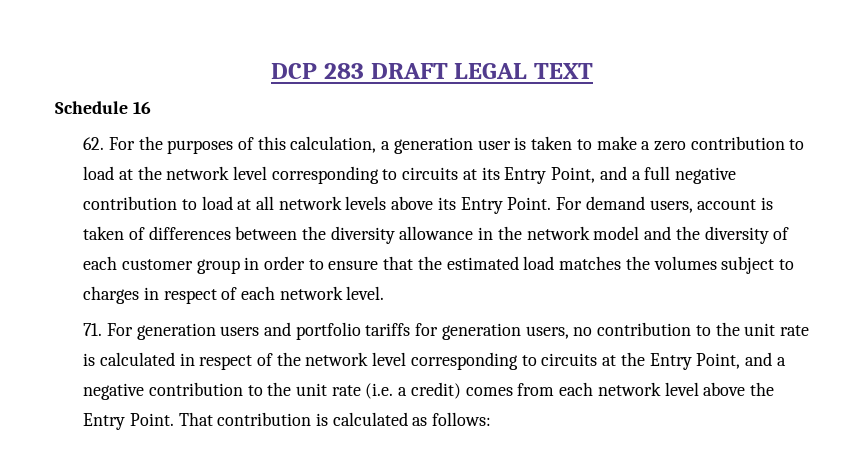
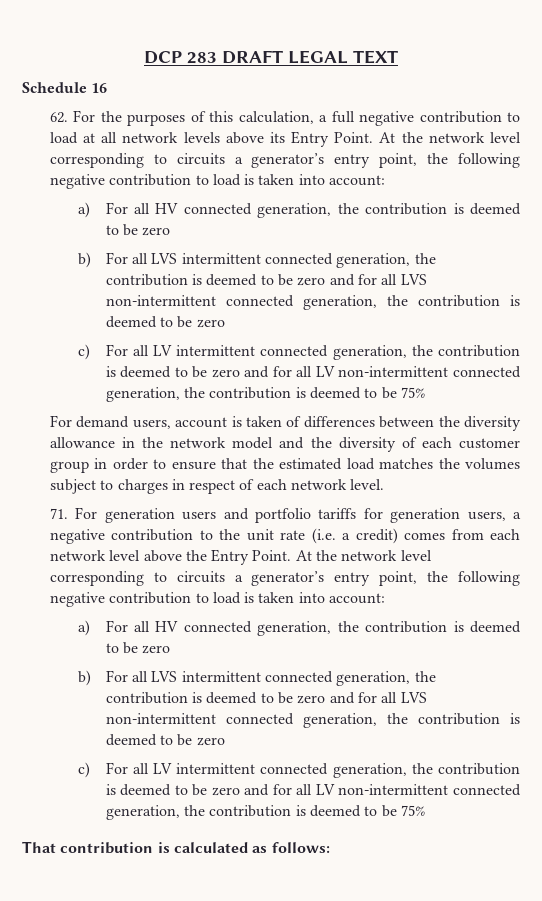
- 62. For the purposes of this calculation, a generation user is taken to make a zero contribution to load at the network level corresponding to circuits at its Entry Point, and a full negative contribution to load at all network levels above its Entry Point. For demand users, account is taken of differences between the diversity allowance in the network model and the diversity of each customer group in order to ensure that the estimated load matches the volumes subject to charges in respect of each network level.
+ 62. For the purposes of this calculation, a full negative contribution to load at all network levels above its Entry Point. At the network level corresponding to circuits a generator’s entry point, the following negative contribution to load is taken into account:
+ a) For all HV connected generation, the contribution is deemed to be zero
+ b) For all LVS intermittent connected generation, the contribution is deemed to be zero and for all LVS non-intermittent connected generation, the contribution is deemed to be zero
+ c) For all LV intermittent connected generation, the contribution is deemed to be zero and for all LV non-intermittent connected generation, the contribution is deemed to be 75%
+ For demand users, account is taken of differences between the diversity allowance in the network model and the diversity of each customer group in order to ensure that the estimated load matches the volumes subject to charges in respect of each network level.
- 71. For generation users and portfolio tariffs for generation users, no contribution to the unit rate is calculated in respect of the network level corresponding to circuits at the Entry Point, and a negative contribution to the unit rate (i.e. a credit) comes from each network level above the Entry Point. That contribution is calculated as follows:
+ 71. For generation users and portfolio tariffs for generation users, a negative contribution to the unit rate (i.e. a credit) comes from each network level above the Entry Point. At the network level corresponding to circuits a generator’s entry point, the following negative contribution to load is taken into account:
+ a) For all HV connected generation, the contribution is deemed to be zero
+ b) For all LVS intermittent connected generation, the contribution is deemed to be zero and for all LVS non-intermittent connected generation, the contribution is deemed to be zero
+ c) For all LV intermittent connected generation, the contribution is deemed to be zero and for all LV non-intermittent connected generation, the contribution is deemed to be 75%
+ That contribution is calculated as follows:

